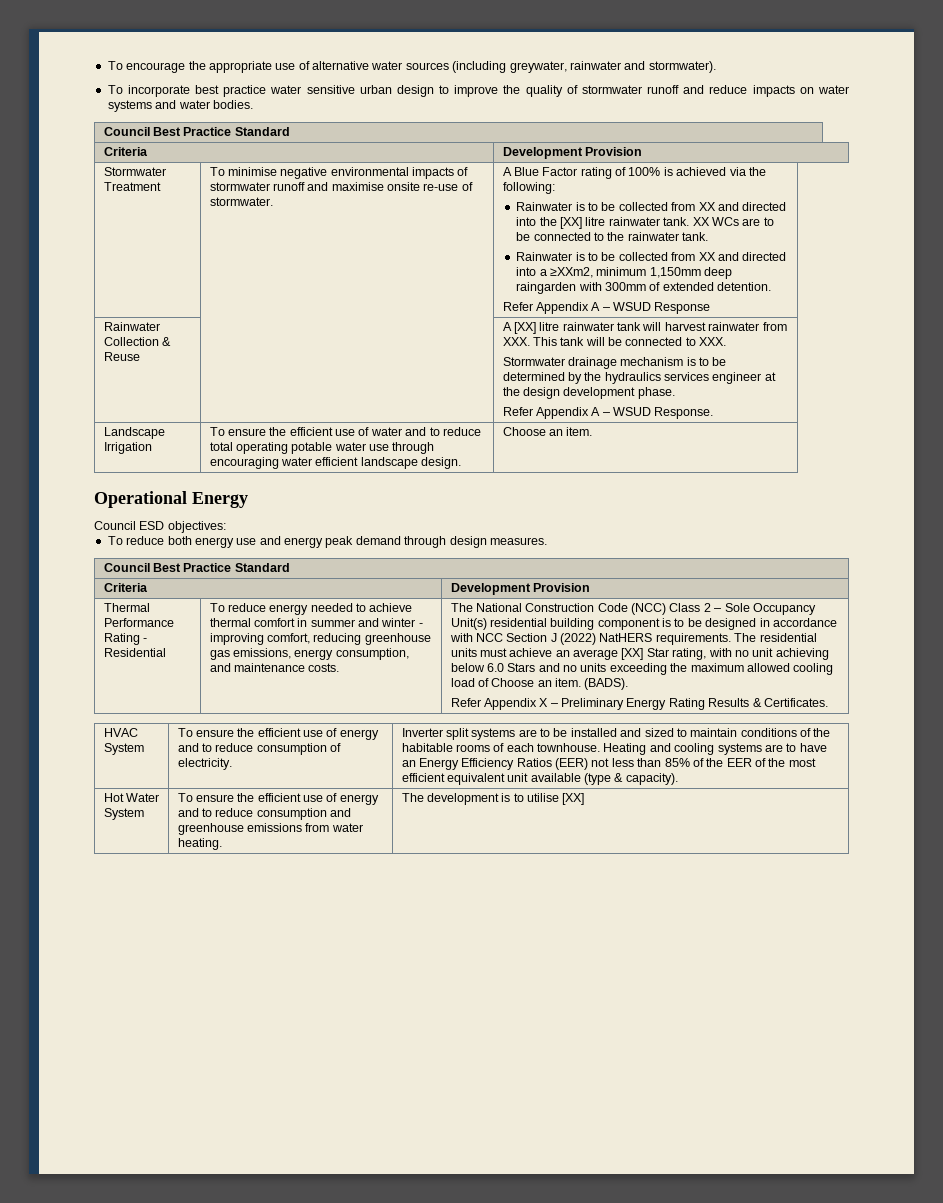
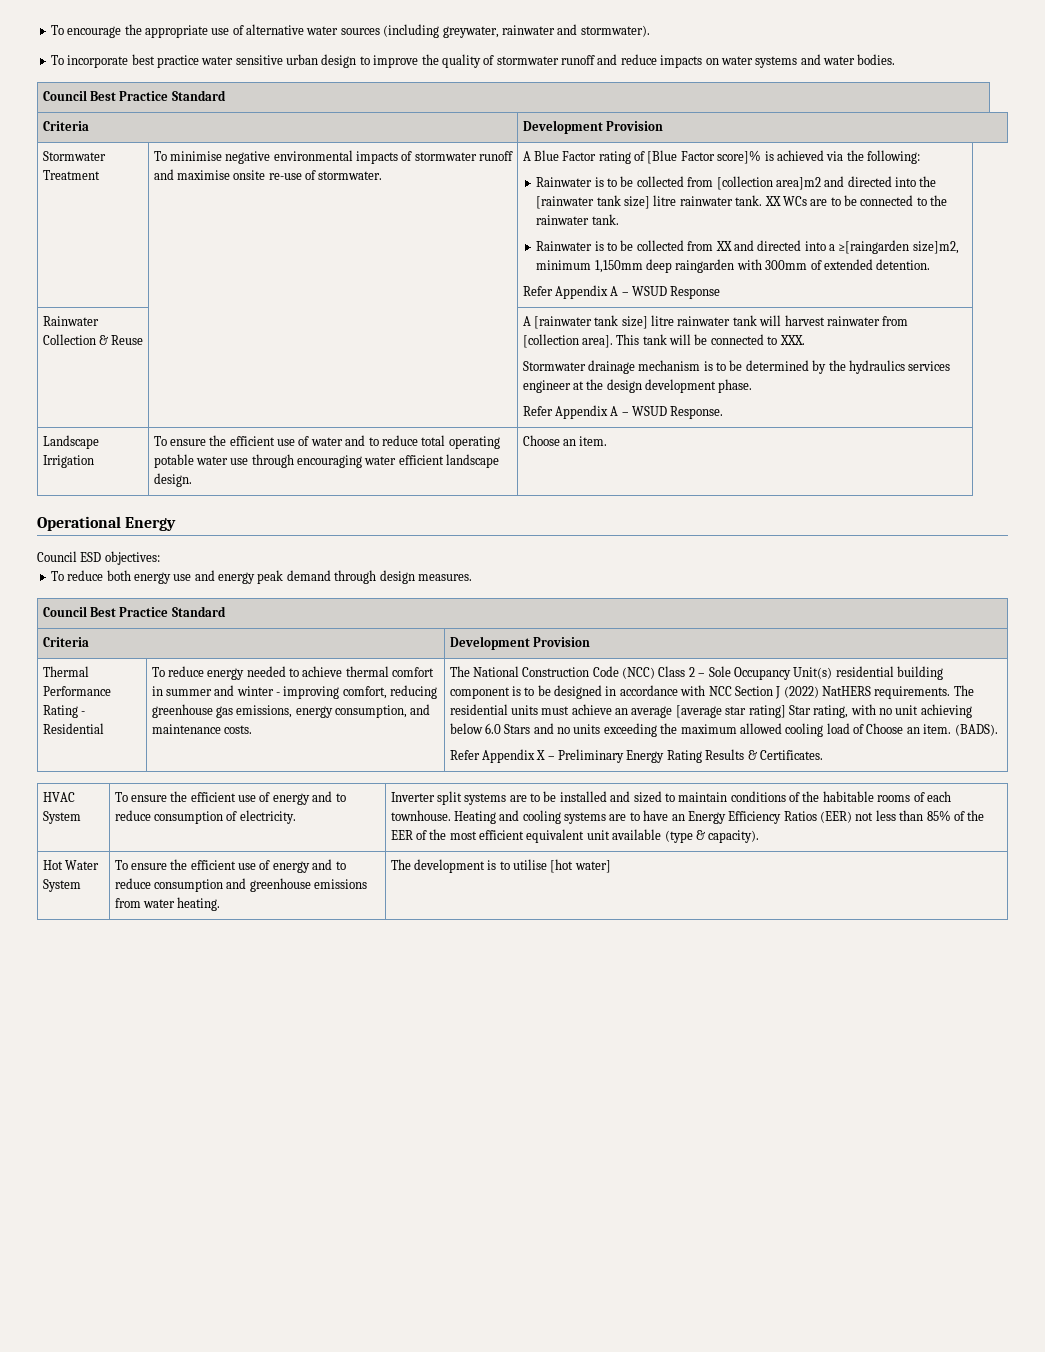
- A Blue Factor rating of 100% is achieved via the following:
+ A Blue Factor rating of [Blue Factor score]% is achieved via the following:
- Rainwater is to be collected from XX and directed into the [XX] litre rainwater tank.
+ Rainwater is to be collected from [collection area]m2 and directed into the [rainwater tank size] litre rainwater tank.
- Rainwater is to be collected from XX and directed into a ≥XXm2, minimum 1,150mm deep raingarden with 300mm of extended detention.
+ Rainwater is to be collected from XX and directed into a ≥[raingarden size]m2, minimum 1,150mm deep raingarden with 300mm of extended detention.
- A [XX] litre rainwater tank will harvest rainwater from XXX. This tank will be connected to XXX.
+ A [rainwater tank size] litre rainwater tank will harvest rainwater from [collection area]. This tank will be connected to XXX.
- The residential units must achieve an average [XX] Star rating, with no unit achieving below 6.0 Stars and no units exceeding the maximum allowed cooling load of Choose an item.
+ The residential units must achieve an average [average star rating] Star rating, with no unit achieving below 6.0 Stars and no units exceeding the maximum allowed cooling load of Choose an item.
- Hot Water System | To ensure the efficient use of energy and to reduce consumption and greenhouse emissions from water heating. | The development is to utilise [XX]
+ Hot Water System | To ensure the efficient use of energy and to reduce consumption and greenhouse emissions from water heating. | The development is to utilise [hot water]

